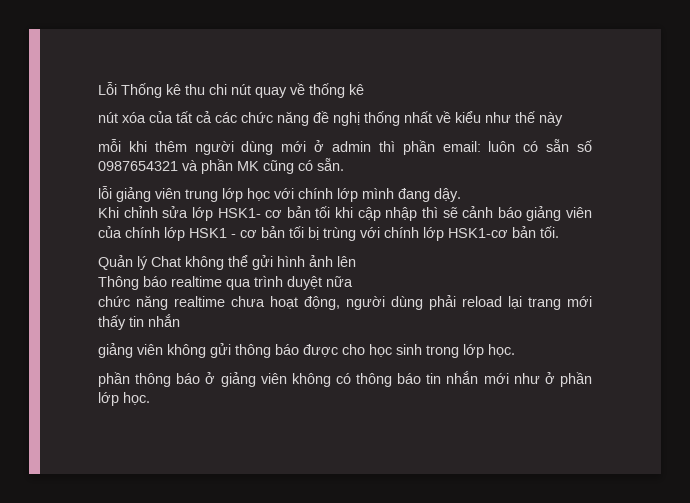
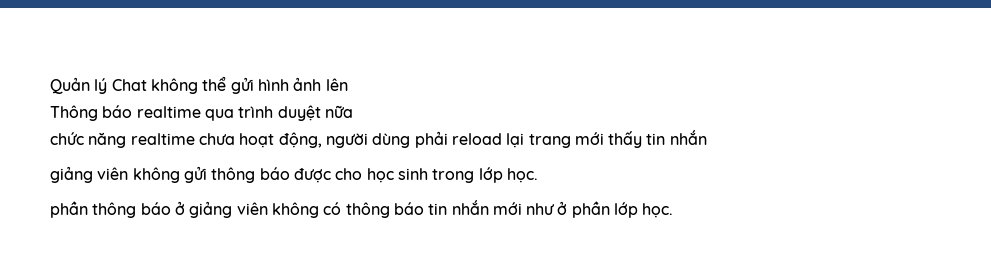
- Lỗi Thống kê thu chi nút quay về thống kê
- nút xóa của tất cả các chức năng đề nghị thống nhất về kiểu như thế này
- mỗi khi thêm người dùng mới ở admin thì phần email: luôn có sẵn số 0987654321 và phần MK cũng có sẵn.
- lỗi giảng viên trung lớp học với chính lớp mình đang dậy.
- Khi chỉnh sửa lớp HSK1- cơ bản tối khi cập nhập thì sẽ cảnh báo giảng viên của chính lớp HSK1 - cơ bản tối bị trùng với chính lớp HSK1-cơ bản tối.

